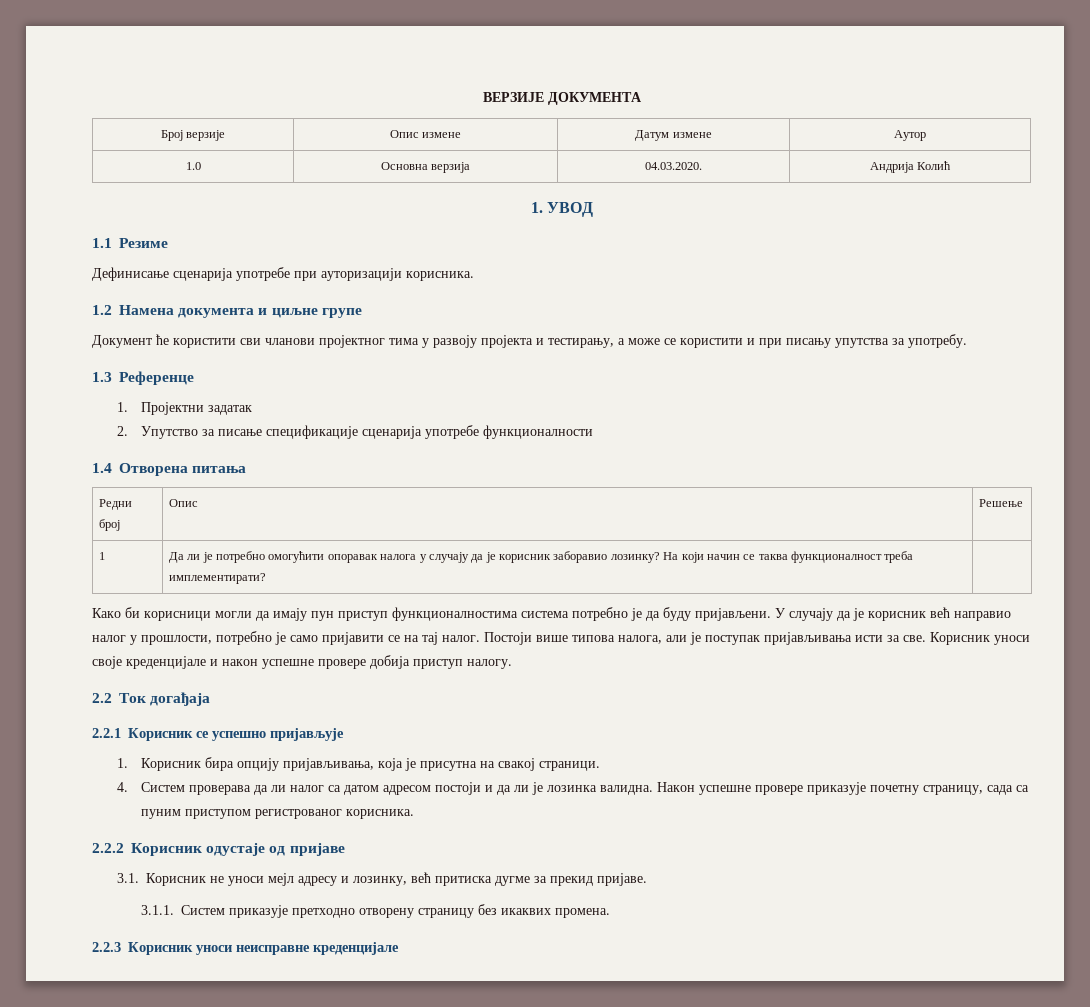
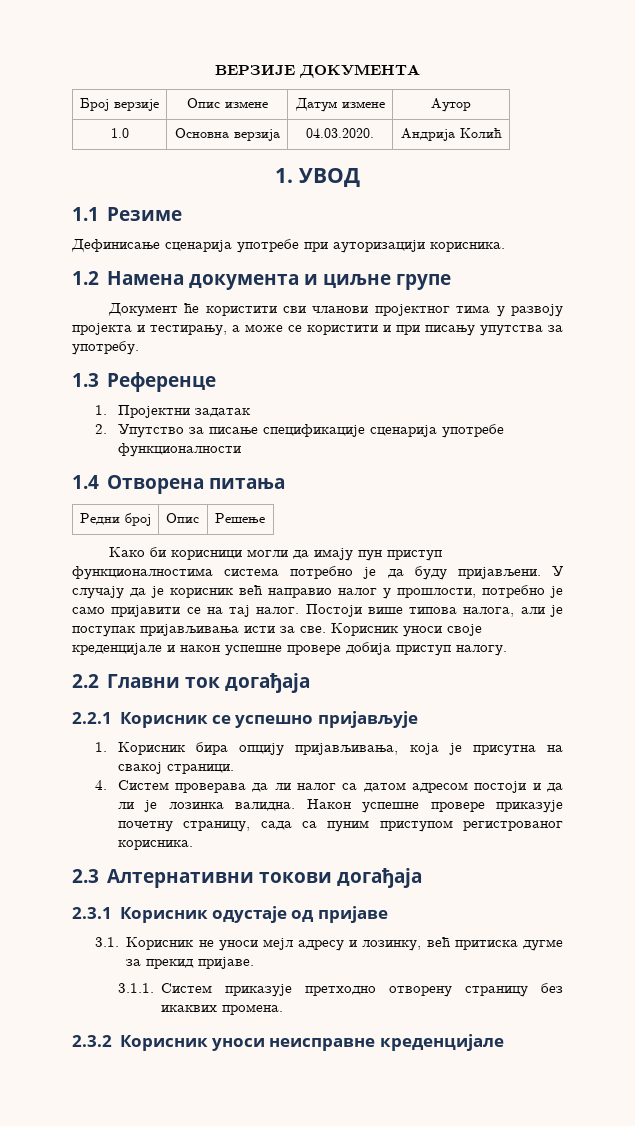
- 1 | Да ли је потребно омогућити опоравак налога у случају да је корисник заборавио лозинку? На који начин се таква функционалност треба имплементирати? |
- 2.2 Ток догађаја
+ 2.2 Главни ток догађаја
- 2.2.2 Корисник одустаје од пријаве
+ 2.3 Алтернативни токови догађаја
+ 2.3.1 Корисник одустаје од пријаве
- 2.2.3 Корисник уноси неисправне креденцијале
+ 2.3.2 Корисник уноси неисправне креденцијале

